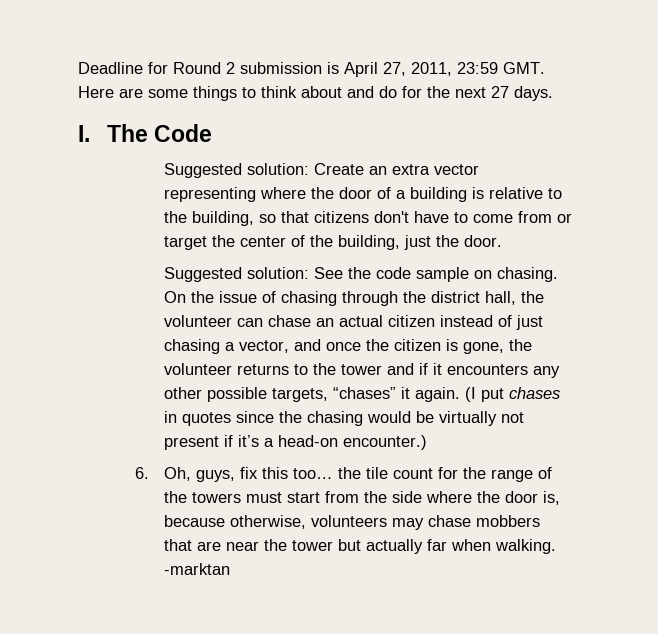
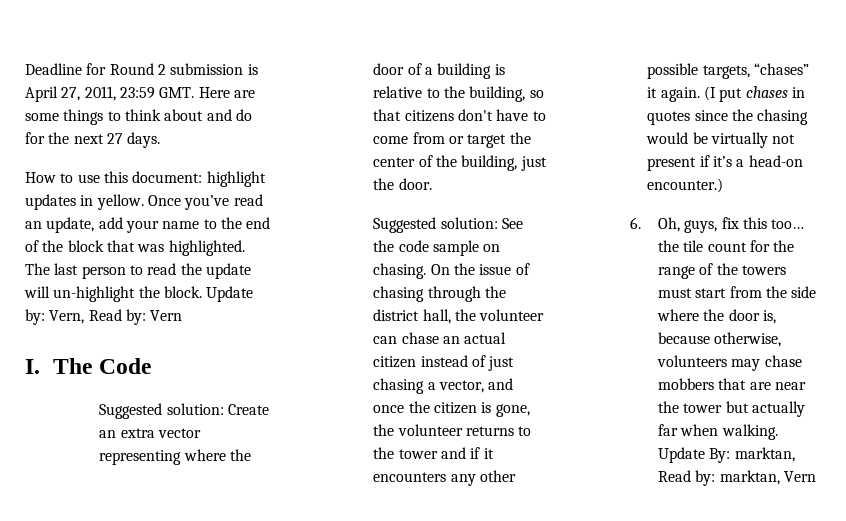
+ How to use this document: highlight updates in yellow. Once you’ve read an update, add your name to the end of the block that was highlighted. The last person to read the update will un-highlight the block. Update by: Vern, Read by: Vern
- -marktan
+ Update By: marktan, Read by: marktan, Vern

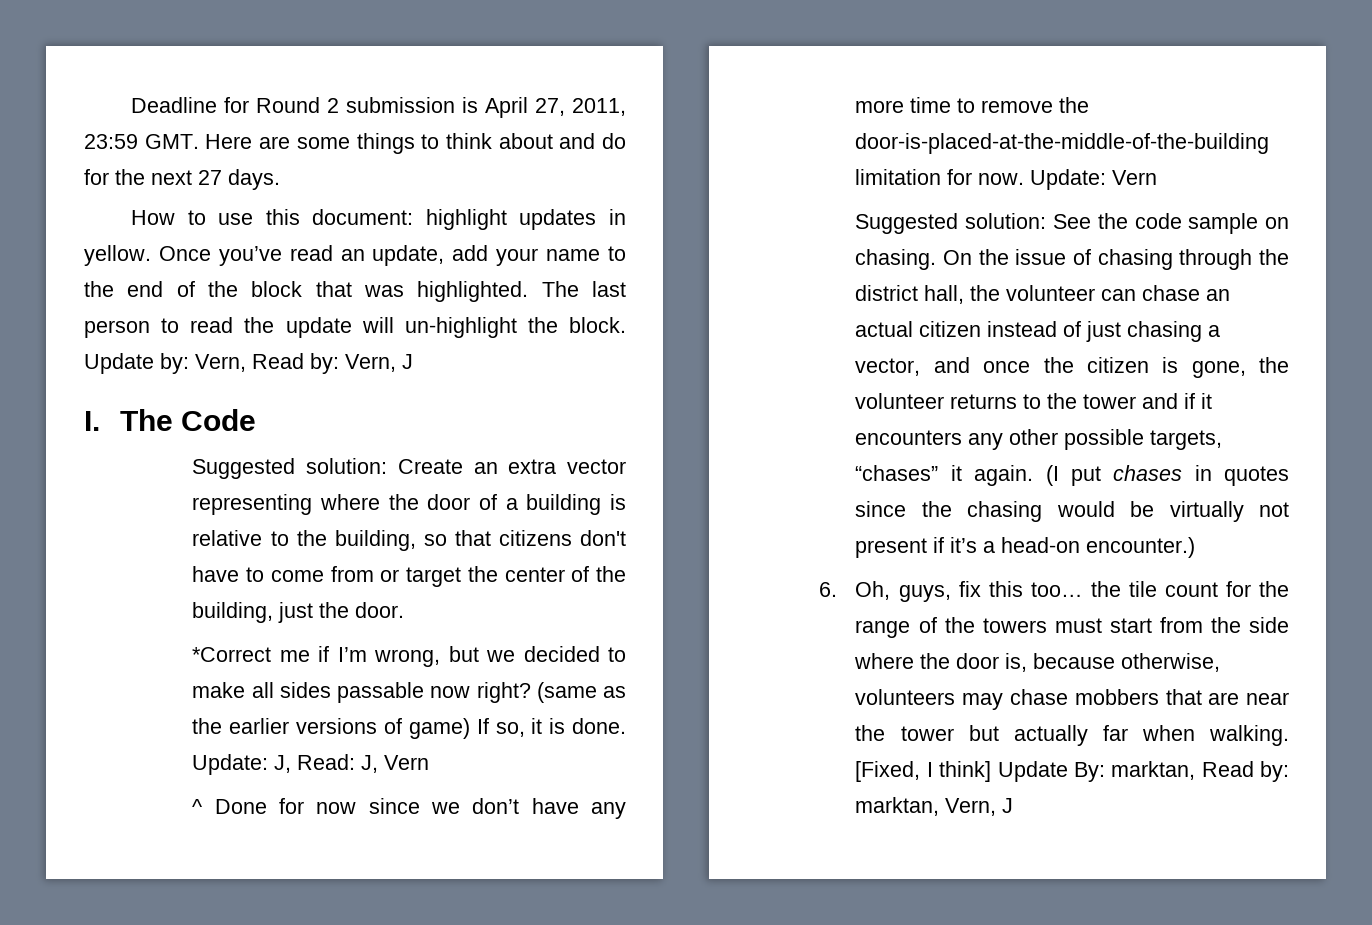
- Update by: Vern, Read by: Vern
+ Update by: Vern, Read by: Vern, J
+ *Correct me if I’m wrong, but we decided to make all sides passable now right? (same as the earlier versions of game) If so, it is done. Update: J, Read: J, Vern
+ ^ Done for now since we don’t have any more time to remove the door-is-placed-at-the-middle-of-the-building limitation for now. Update: Vern
- Update By: marktan, Read by: marktan, Vern
+ [Fixed, I think] Update By: marktan, Read by: marktan, Vern, J

